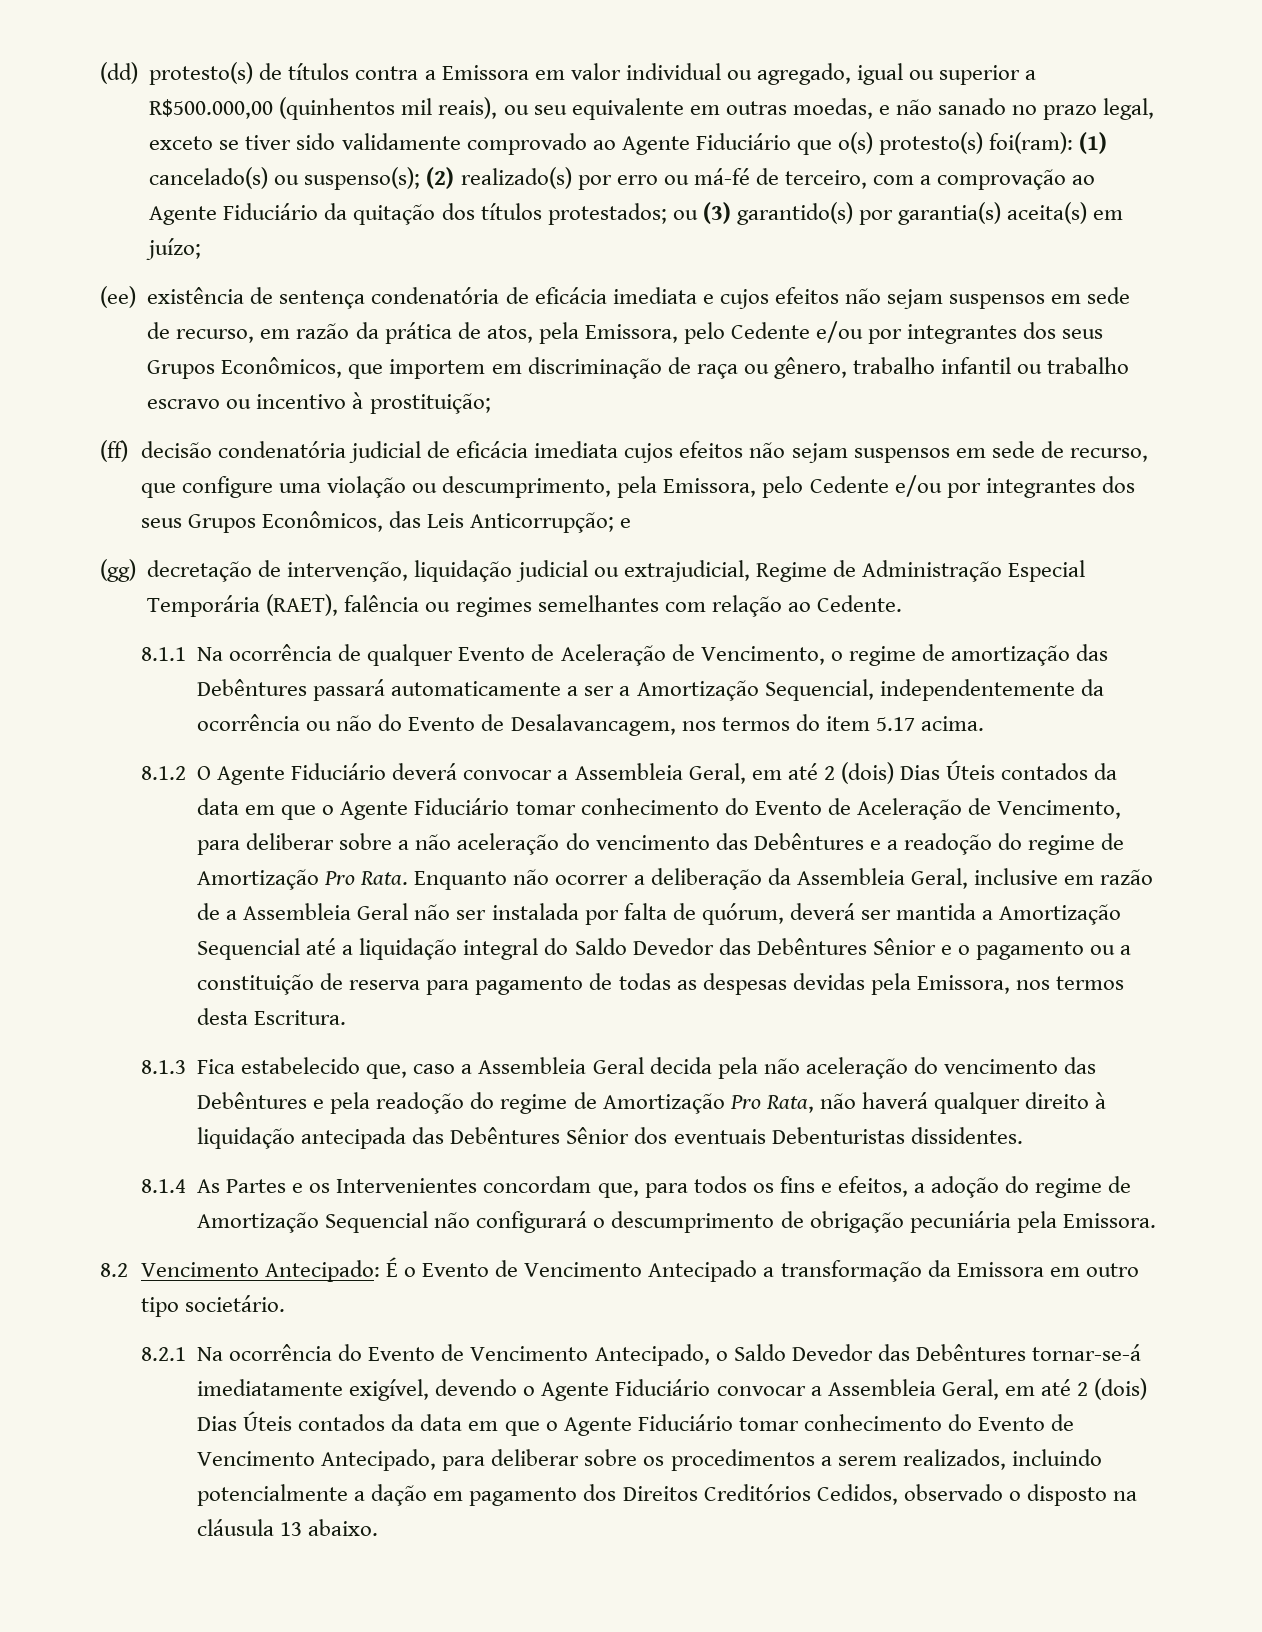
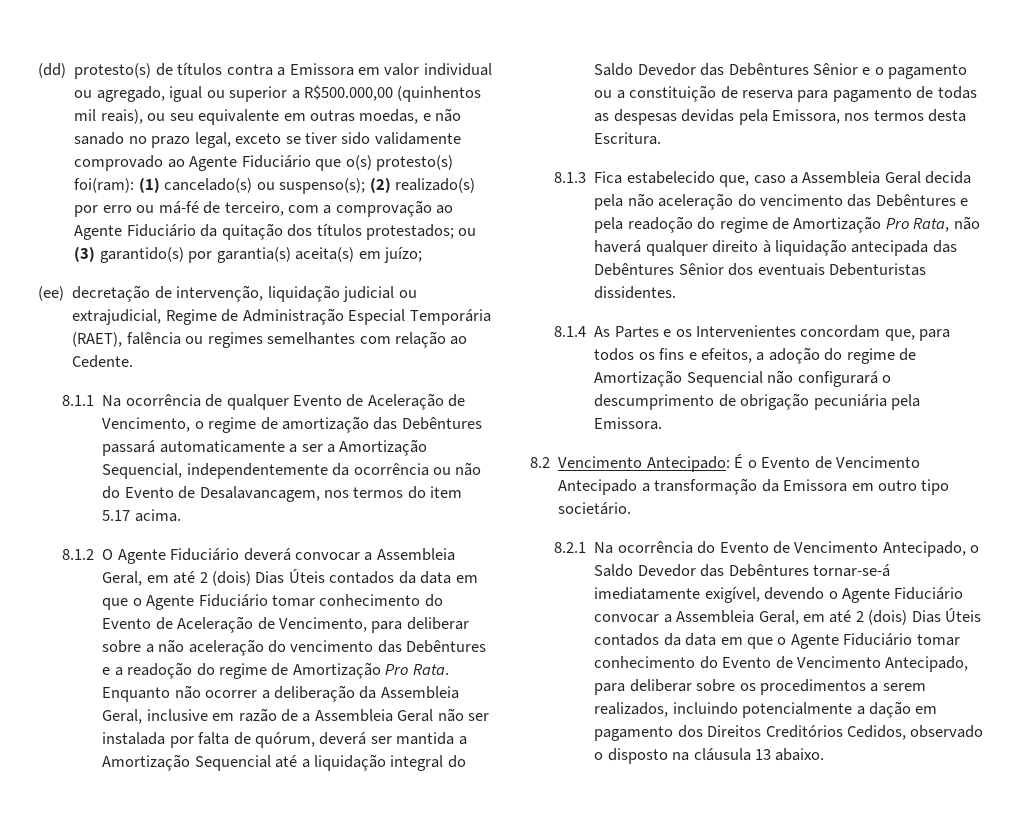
- (ee) existência de sentença condenatória de eficácia imediata e cujos efeitos não sejam suspensos em sede de recurso, em razão da prática de atos, pela Emissora, pelo Cedente e/ou por integrantes dos seus Grupos Econômicos, que importem em discriminação de raça ou gênero, trabalho infantil ou trabalho escravo ou incentivo à prostituição;
- (ff) decisão condenatória judicial de eficácia imediata cujos efeitos não sejam suspensos em sede de recurso, que configure uma violação ou descumprimento, pela Emissora, pelo Cedente e/ou por integrantes dos seus Grupos Econômicos, das Leis Anticorrupção; e
- (gg) decretação de intervenção, liquidação judicial ou extrajudicial, Regime de Administração Especial Temporária (RAET), falência ou regimes semelhantes com relação ao Cedente.
+ (ee) decretação de intervenção, liquidação judicial ou extrajudicial, Regime de Administração Especial Temporária (RAET), falência ou regimes semelhantes com relação ao Cedente.

